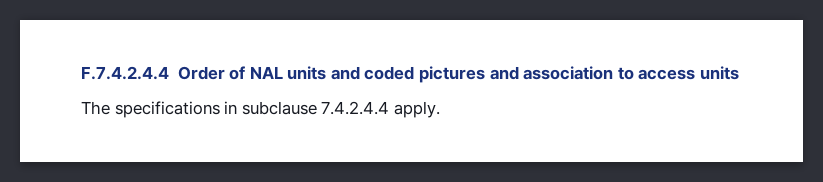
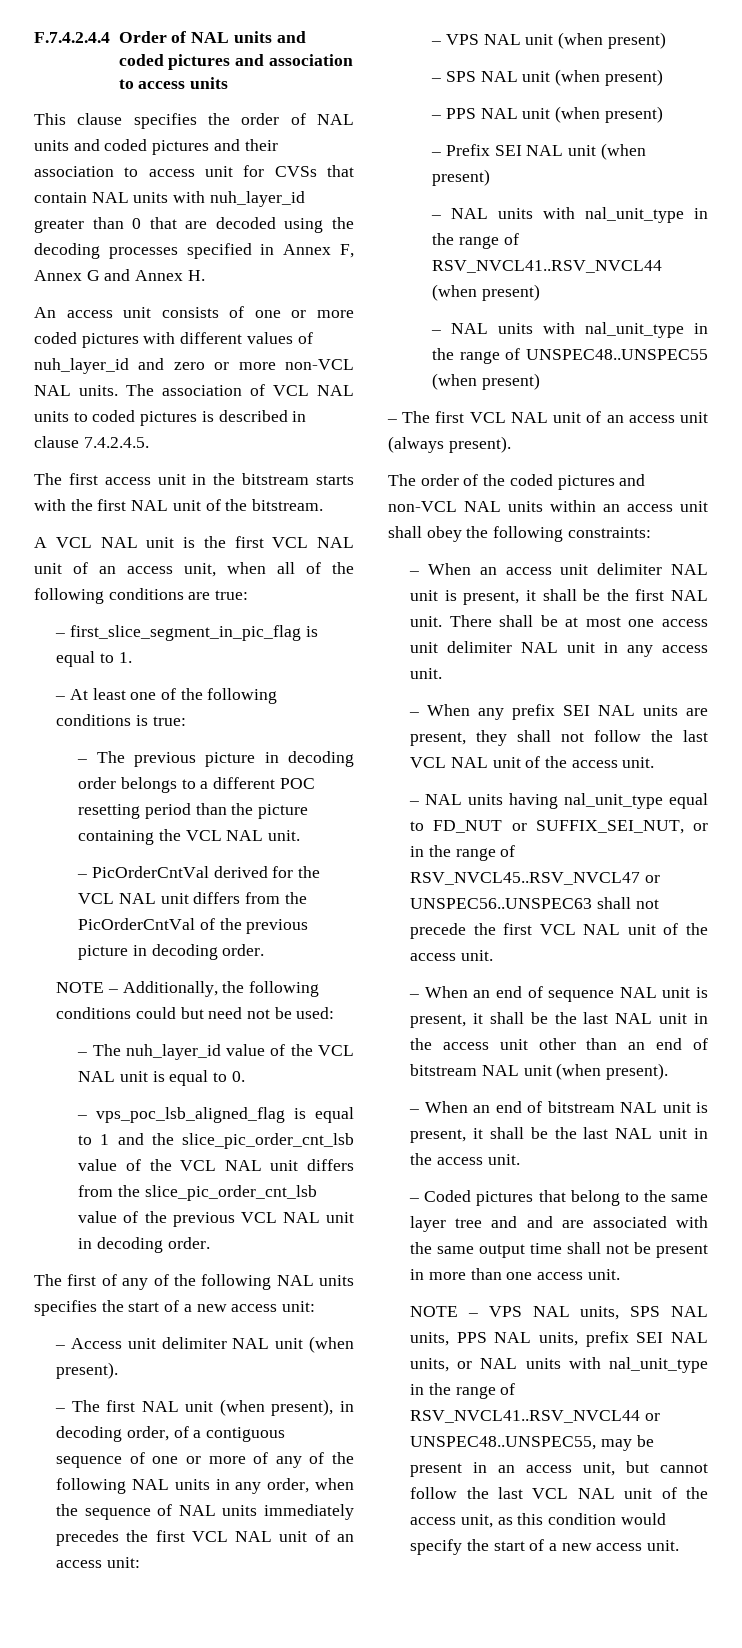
- The specifications in subclause 7.4.2.4.4 apply.
+ This clause specifies the order of NAL units and coded pictures and their association to access unit for CVSs that contain NAL units with nuh_layer_id greater than 0 that are decoded using the decoding processes specified in Annex F, Annex G and Annex H.
+ An access unit consists of one or more coded pictures with different values of nuh_layer_id and zero or more non-VCL NAL units. The association of VCL NAL units to coded pictures is described in clause 7.4.2.4.5.
+ The first access unit in the bitstream starts with the first NAL unit of the bitstream.
+ A VCL NAL unit is the first VCL NAL unit of an access unit, when all of the following conditions are true:
+ – first_slice_segment_in_pic_flag is equal to 1.
+ – At least one of the following conditions is true:
+ – The previous picture in decoding order belongs to a different POC resetting period than the picture containing the VCL NAL unit.
+ – PicOrderCntVal derived for the VCL NAL unit differs from the PicOrderCntVal of the previous picture in decoding order.
+ NOTE – Additionally, the following conditions could but need not be used:
+ – The nuh_layer_id value of the VCL NAL unit is equal to 0.
+ – vps_poc_lsb_aligned_flag is equal to 1 and the slice_pic_order_cnt_lsb value of the VCL NAL unit differs from the slice_pic_order_cnt_lsb value of the previous VCL NAL unit in decoding order.
+ The first of any of the following NAL units specifies the start of a new access unit:
+ – Access unit delimiter NAL unit (when present).
+ – The first NAL unit (when present), in decoding order, of a contiguous sequence of one or more of any of the following NAL units in any order, when the sequence of NAL units immediately precedes the first VCL NAL unit of an access unit:
+ – VPS NAL unit (when present)
+ – SPS NAL unit (when present)
+ – PPS NAL unit (when present)
+ – Prefix SEI NAL unit (when present)
+ – NAL units with nal_unit_type in the range of RSV_NVCL41..RSV_NVCL44 (when present)
+ – NAL units with nal_unit_type in the range of UNSPEC48..UNSPEC55 (when present)
+ – The first VCL NAL unit of an access unit (always present).
+ The order of the coded pictures and non-VCL NAL units within an access unit shall obey the following constraints:
+ – When an access unit delimiter NAL unit is present, it shall be the first NAL unit. There shall be at most one access unit delimiter NAL unit in any access unit.
+ – When any prefix SEI NAL units are present, they shall not follow the last VCL NAL unit of the access unit.
+ – NAL units having nal_unit_type equal to FD_NUT or SUFFIX_SEI_NUT, or in the range of RSV_NVCL45..RSV_NVCL47 or UNSPEC56..UNSPEC63 shall not precede the first VCL NAL unit of the access unit.
+ – When an end of sequence NAL unit is present, it shall be the last NAL unit in the access unit other than an end of bitstream NAL unit (when present).
+ – When an end of bitstream NAL unit is present, it shall be the last NAL unit in the access unit.
+ – Coded pictures that belong to the same layer tree and and are associated with the same output time shall not be present in more than one access unit.
+ NOTE – VPS NAL units, SPS NAL units, PPS NAL units, prefix SEI NAL units, or NAL units with nal_unit_type in the range of RSV_NVCL41..RSV_NVCL44 or UNSPEC48..UNSPEC55, may be present in an access unit, but cannot follow the last VCL NAL unit of the access unit, as this condition would specify the start of a new access unit.

